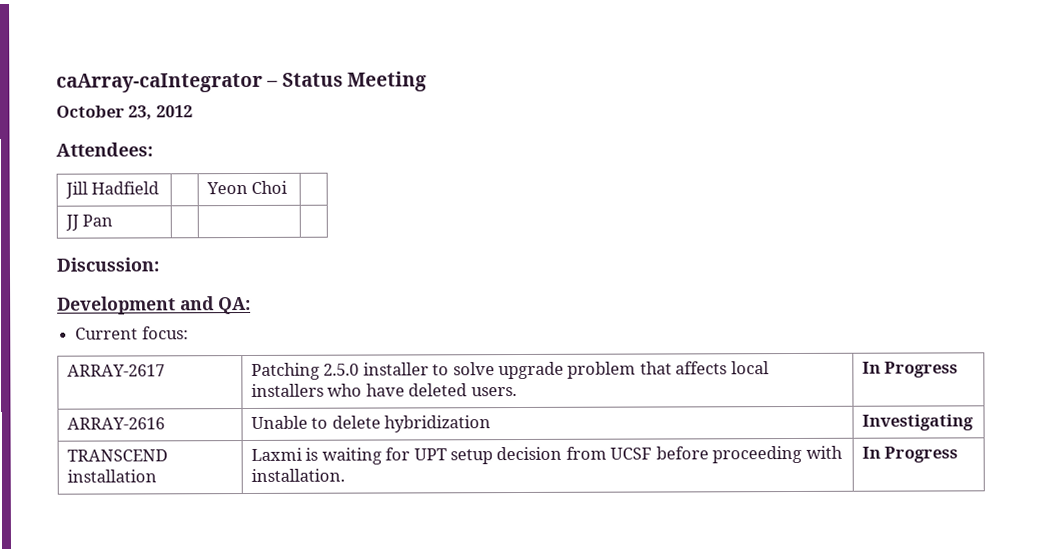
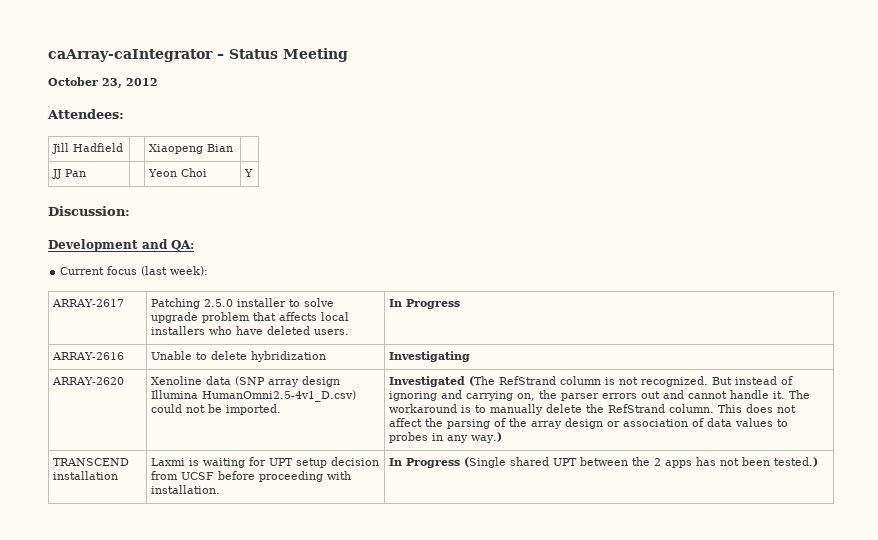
- Jill Hadfield | | Yeon Choi |
+ Jill Hadfield | | Xiaopeng Bian |
- JJ Pan | | |
+ JJ Pan | | Yeon Choi | Y
- Current focus:
+ Current focus (last week):
+ ARRAY-2620 | Xenoline data (SNP array design Illumina HumanOmni2.5-4v1_D.csv) could not be imported. | Investigated (The RefStrand column is not recognized. But instead of ignoring and carrying on, the parser errors out and cannot handle it. The workaround is to manually delete the RefStrand column. This does not affect the parsing of the array design or association of data values to probes in any way.)
- TRANSCEND installation | Laxmi is waiting for UPT setup decision from UCSF before proceeding with installation. | In Progress
+ TRANSCEND installation | Laxmi is waiting for UPT setup decision from UCSF before proceeding with installation. | In Progress (Single shared UPT between the 2 apps has not been tested.)

